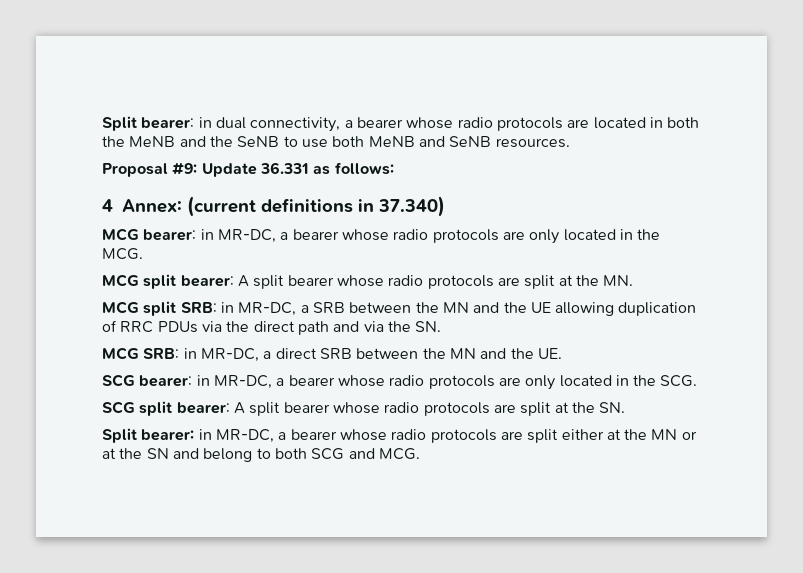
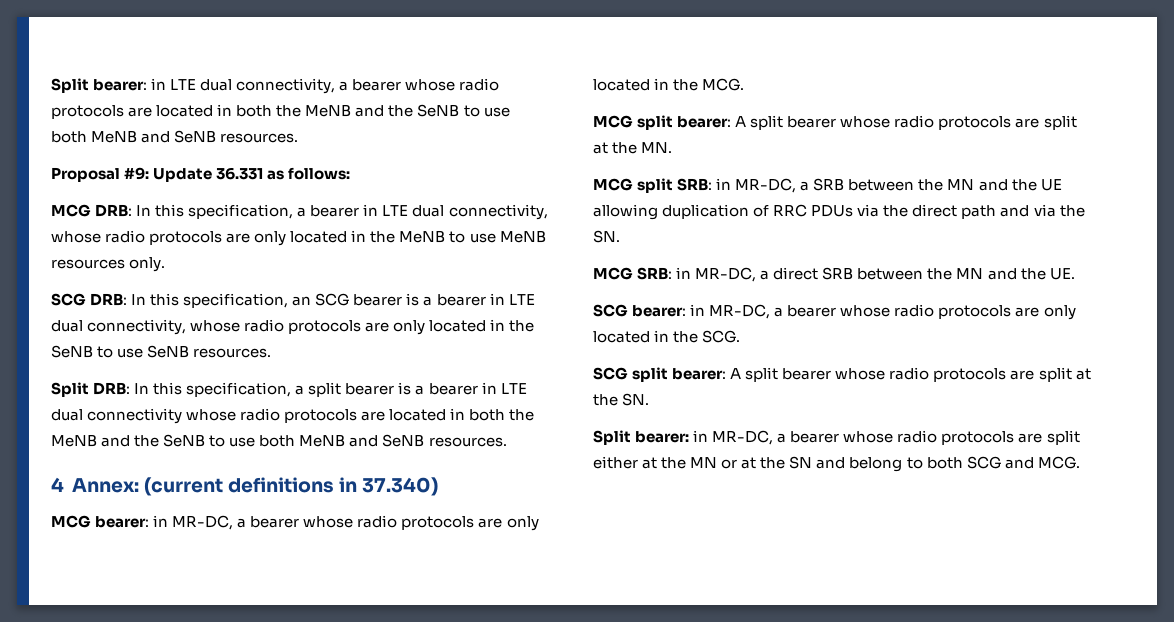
- Split bearer: in dual connectivity, a bearer whose radio protocols are located in both the MeNB and the SeNB to use both MeNB and SeNB resources.
+ Split bearer: in LTE dual connectivity, a bearer whose radio protocols are located in both the MeNB and the SeNB to use both MeNB and SeNB resources.
+ MCG DRB: In this specification, a bearer in LTE dual connectivity, whose radio protocols are only located in the MeNB to use MeNB resources only.
+ SCG DRB: In this specification, an SCG bearer is a bearer in LTE dual connectivity, whose radio protocols are only located in the SeNB to use SeNB resources.
+ Split DRB: In this specification, a split bearer is a bearer in LTE dual connectivity whose radio protocols are located in both the MeNB and the SeNB to use both MeNB and SeNB resources.

